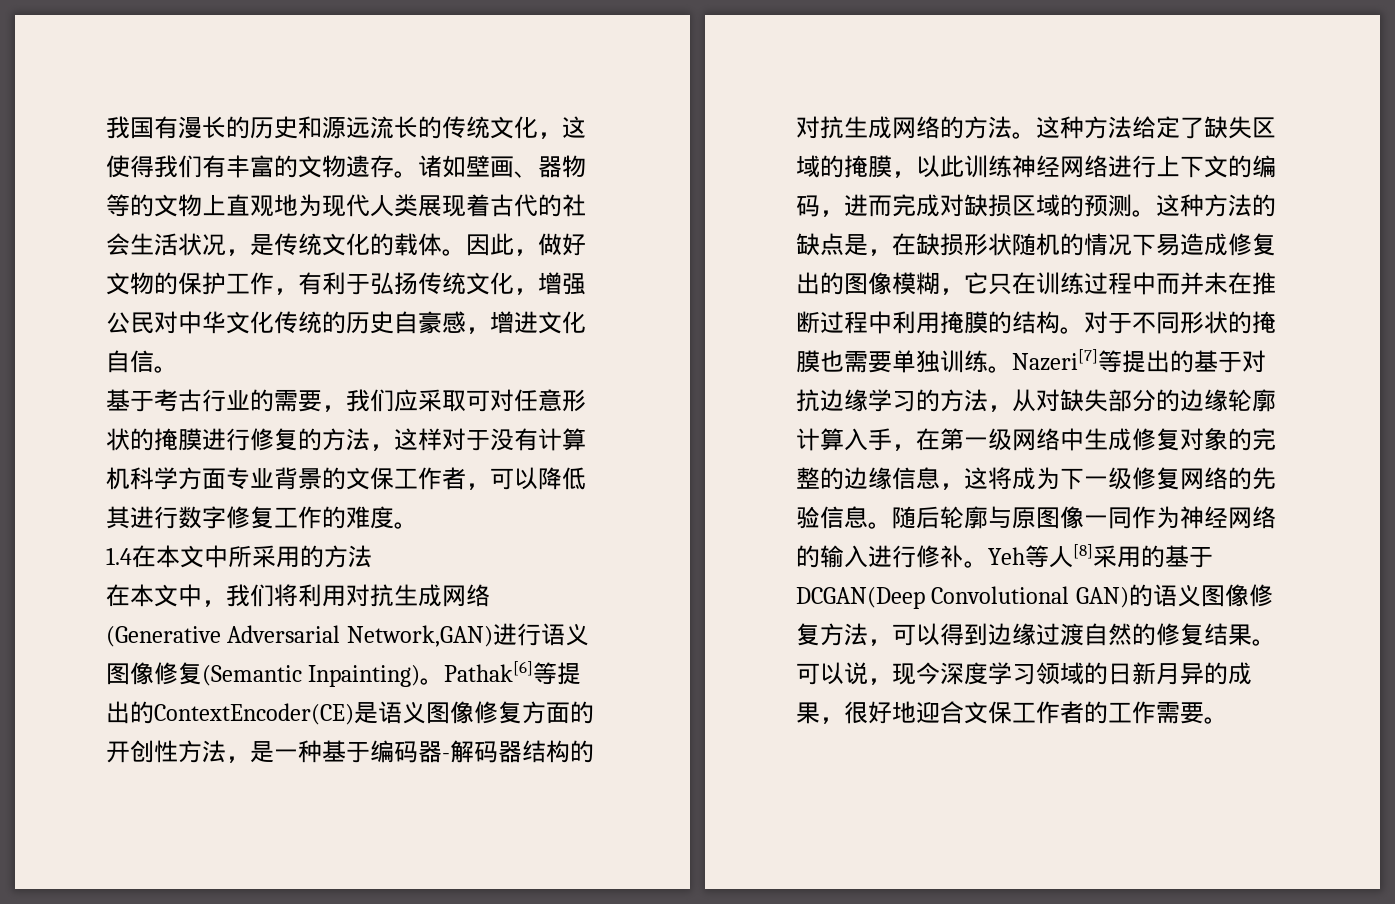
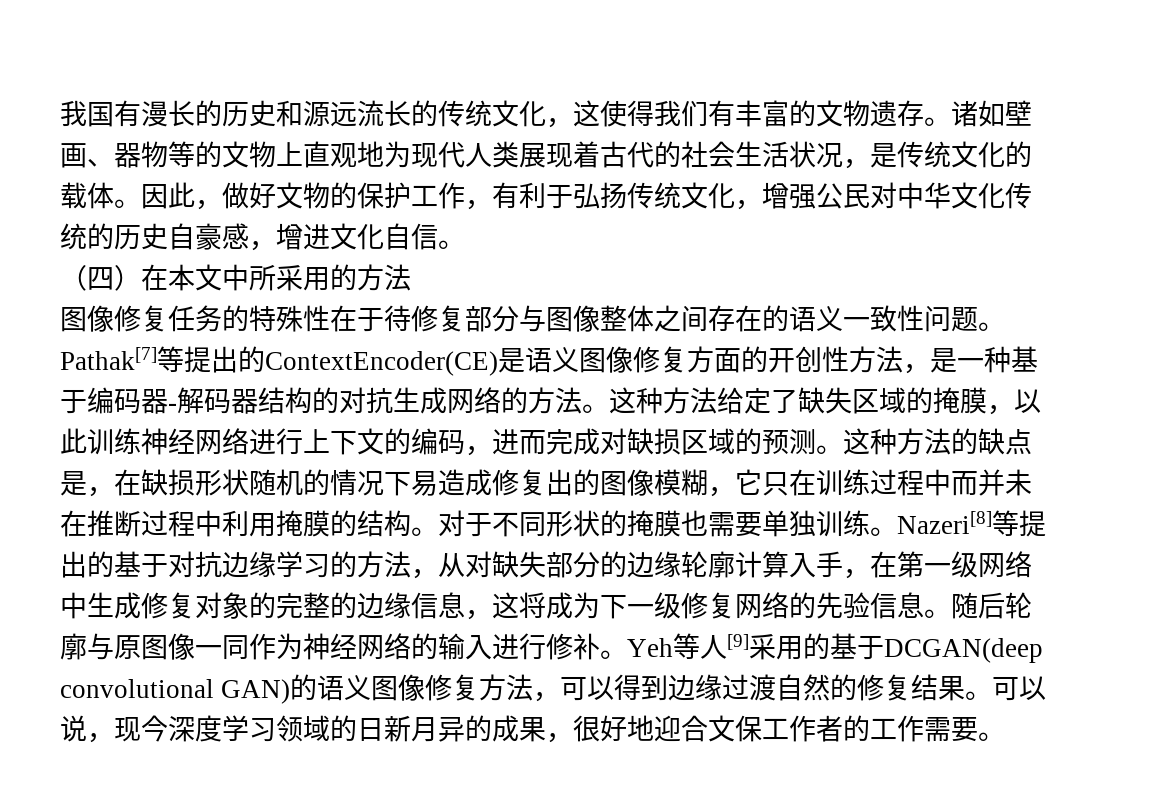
- 基于考古行业的需要，我们应采取可对任意形状的掩膜进行修复的方法，这样对于没有计算机科学方面专业背景的文保工作者，可以降低其进行数字修复工作的难度。
- 1.4在本文中所采用的方法
+ （四）在本文中所采用的方法
- 在本文中，我们将利用对抗生成网络(Generative Adversarial Network,GAN)进行语义图像修复(Semantic Inpainting)。Pathak[6]等提出的ContextEncoder(CE)是语义图像修复方面的开创性方法，是一种基于编码器-解码器结构的对抗生成网络的方法。
+ 图像修复任务的特殊性在于待修复部分与图像整体之间存在的语义一致性问题。Pathak[7]等提出的ContextEncoder(CE)是语义图像修复方面的开创性方法，是一种基于编码器-解码器结构的对抗生成网络的方法。
- Nazeri[7]等提出的基于对抗边缘学习的方法，从对缺失部分的边缘轮廓计算入手，在第一级网络中生成修复对象的完整的边缘信息，这将成为下一级修复网络的先验信息。
+ Nazeri[8]等提出的基于对抗边缘学习的方法，从对缺失部分的边缘轮廓计算入手，在第一级网络中生成修复对象的完整的边缘信息，这将成为下一级修复网络的先验信息。
- Yeh等人[8]采用的基于DCGAN(Deep Convolutional GAN)的语义图像修复方法，可以得到边缘过渡自然的修复结果。
+ Yeh等人[9]采用的基于DCGAN(deep convolutional GAN)的语义图像修复方法，可以得到边缘过渡自然的修复结果。

